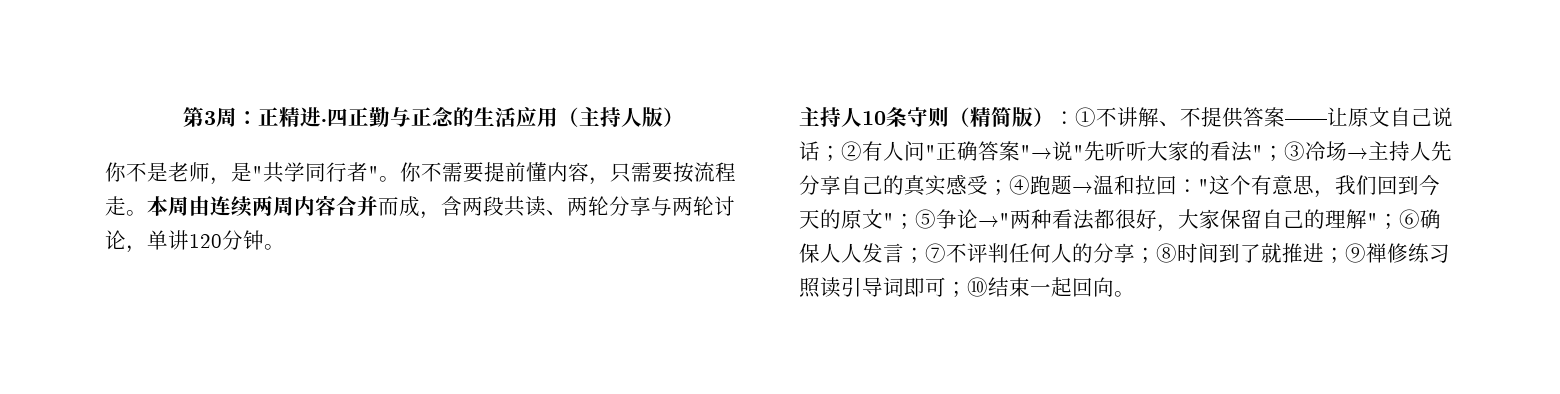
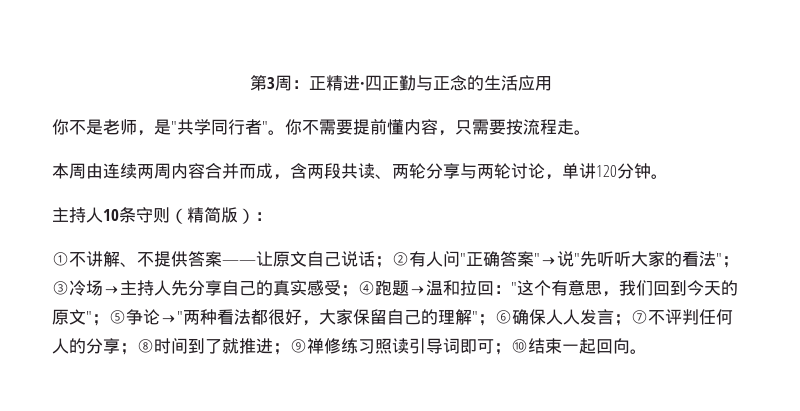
- 第3周：正精进·四正勤与正念的生活应用（主持人版）
+ 第3周：正精进·四正勤与正念的生活应用
- 你不需要提前懂内容，只需要按流程走。本周由连续两周内容合并而成，含两段共读、两轮分享与两轮讨论，单讲120分钟。
+ 你不需要提前懂内容，只需要按流程走。
+ 本周由连续两周内容合并而成，含两段共读、两轮分享与两轮讨论，单讲120分钟。
- 主持人10条守则（精简版）：①不讲解、不提供答案——让原文自己说话；
+ 主持人10条守则（精简版）：
+ ①不讲解、不提供答案——让原文自己说话；

